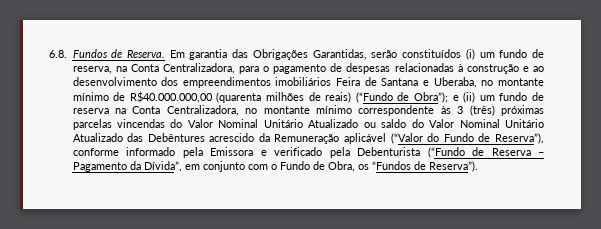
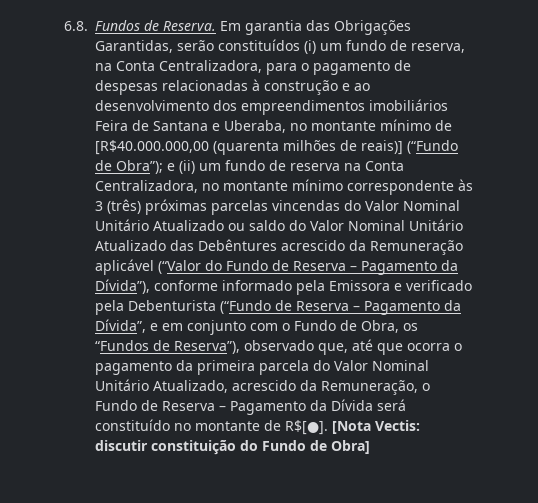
- Em garantia das Obrigações Garantidas, serão constituídos (i) um fundo de reserva, na Conta Centralizadora, para o pagamento de despesas relacionadas à construção e ao desenvolvimento dos empreendimentos imobiliários Feira de Santana e Uberaba, no montante mínimo de R$40.000.000,00 (quarenta milhões de reais) (“Fundo de Obra”);
+ Em garantia das Obrigações Garantidas, serão constituídos (i) um fundo de reserva, na Conta Centralizadora, para o pagamento de despesas relacionadas à construção e ao desenvolvimento dos empreendimentos imobiliários Feira de Santana e Uberaba, no montante mínimo de [R$40.000.000,00 (quarenta milhões de reais)] (“Fundo de Obra”);
- e (ii) um fundo de reserva na Conta Centralizadora, no montante mínimo correspondente às 3 (três) próximas parcelas vincendas do Valor Nominal Unitário Atualizado ou saldo do Valor Nominal Unitário Atualizado das Debêntures acrescido da Remuneração aplicável (“Valor do Fundo de Reserva”), conforme informado pela Emissora e verificado pela Debenturista (“Fundo de Reserva – Pagamento da Dívida”, em conjunto com o Fundo de Obra, os “Fundos de Reserva”).
+ e (ii) um fundo de reserva na Conta Centralizadora, no montante mínimo correspondente às 3 (três) próximas parcelas vincendas do Valor Nominal Unitário Atualizado ou saldo do Valor Nominal Unitário Atualizado das Debêntures acrescido da Remuneração aplicável (“Valor do Fundo de Reserva – Pagamento da Dívida”), conforme informado pela Emissora e verificado pela Debenturista (“Fundo de Reserva – Pagamento da Dívida”, e em conjunto com o Fundo de Obra, os “Fundos de Reserva”), observado que, até que ocorra o pagamento da primeira parcela do Valor Nominal Unitário Atualizado, acrescido da Remuneração, o Fundo de Reserva – Pagamento da Dívida será constituído no montante de R$[●]. [Nota Vectis: discutir constituição do Fundo de Obra]

